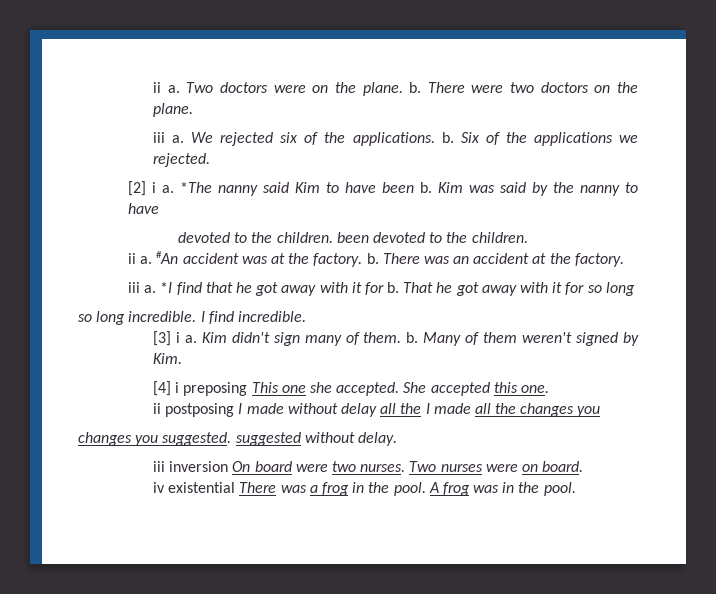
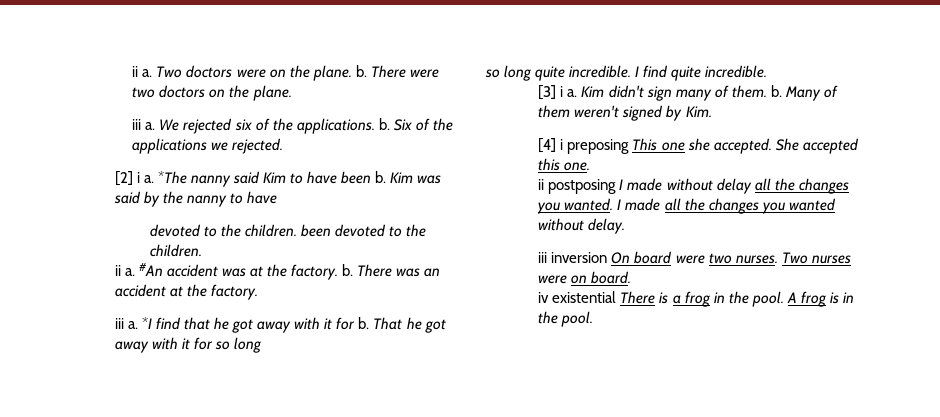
- so long incredible.
+ so long quite incredible.
- I find incredible.
+ I find quite incredible.
- ii postposing I made without delay all the I made all the changes you
- changes you suggested. suggested without delay.
+ ii postposing I made without delay all the changes you wanted. I made all the changes you wanted without delay.
- iv existential There was a frog in the pool.
+ iv existential There is a frog in the pool.
- A frog was in the pool.
+ A frog is in the pool.

